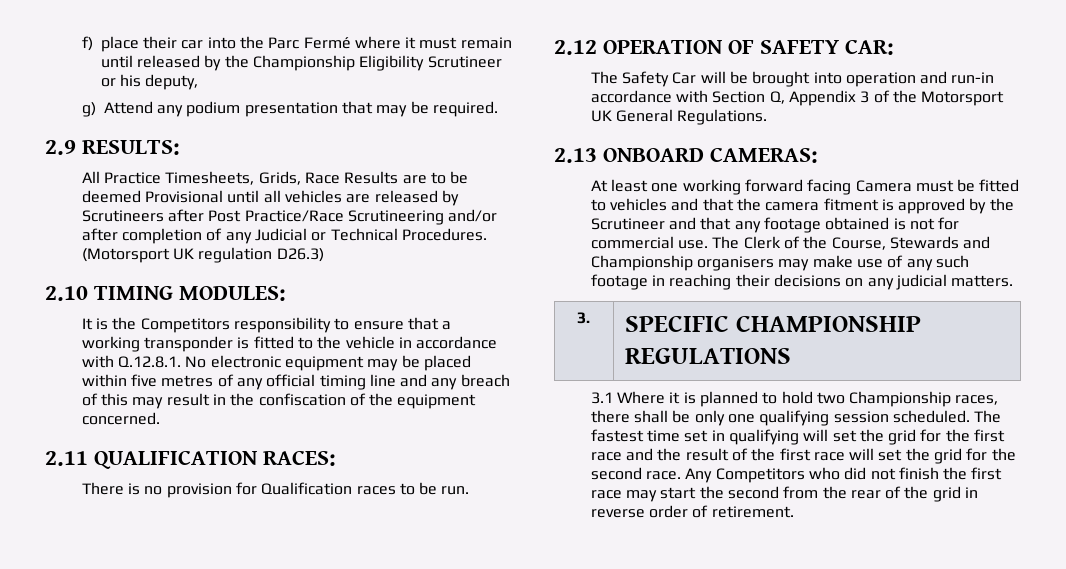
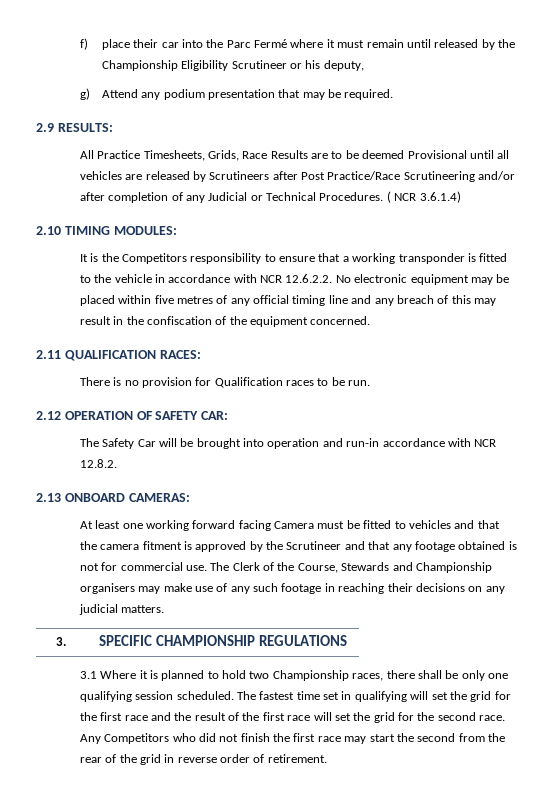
- (Motorsport UK regulation D26.3)
+ ( NCR 3.6.1.4)
- It is the Competitors responsibility to ensure that a working transponder is fitted to the vehicle in accordance with Q.12.8.1. No electronic equipment may be placed within five metres of any official timing line and any breach of this may result in the confiscation of the equipment concerned.
+ It is the Competitors responsibility to ensure that a working transponder is fitted to the vehicle in accordance with NCR 12.6.2.2. No electronic equipment may be placed within five metres of any official timing line and any breach of this may result in the confiscation of the equipment concerned.
- The Safety Car will be brought into operation and run-in accordance with Section Q, Appendix 3 of the Motorsport UK General Regulations.
+ The Safety Car will be brought into operation and run-in accordance with NCR 12.8.2.

